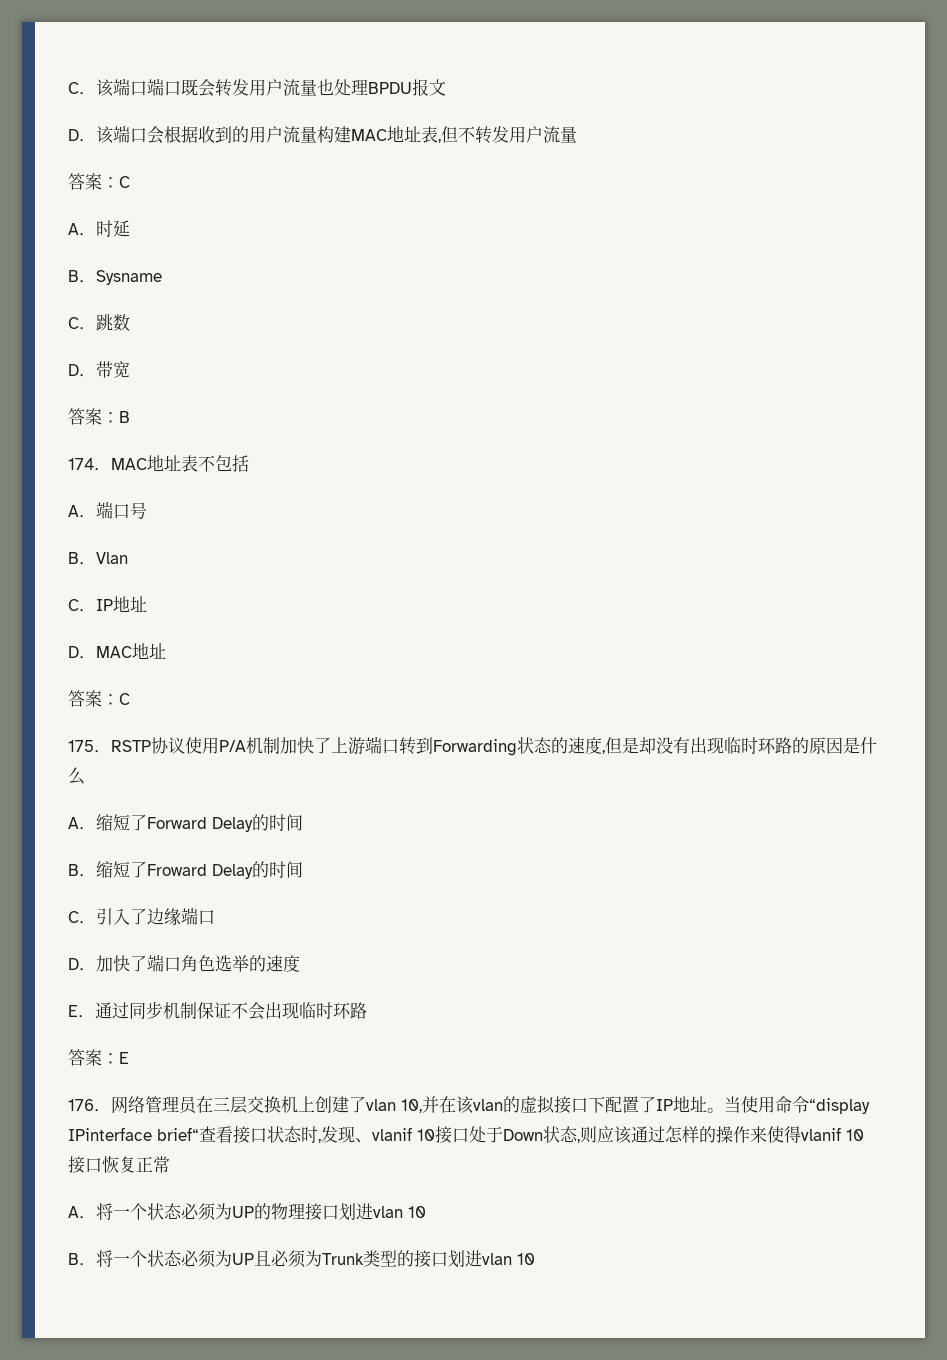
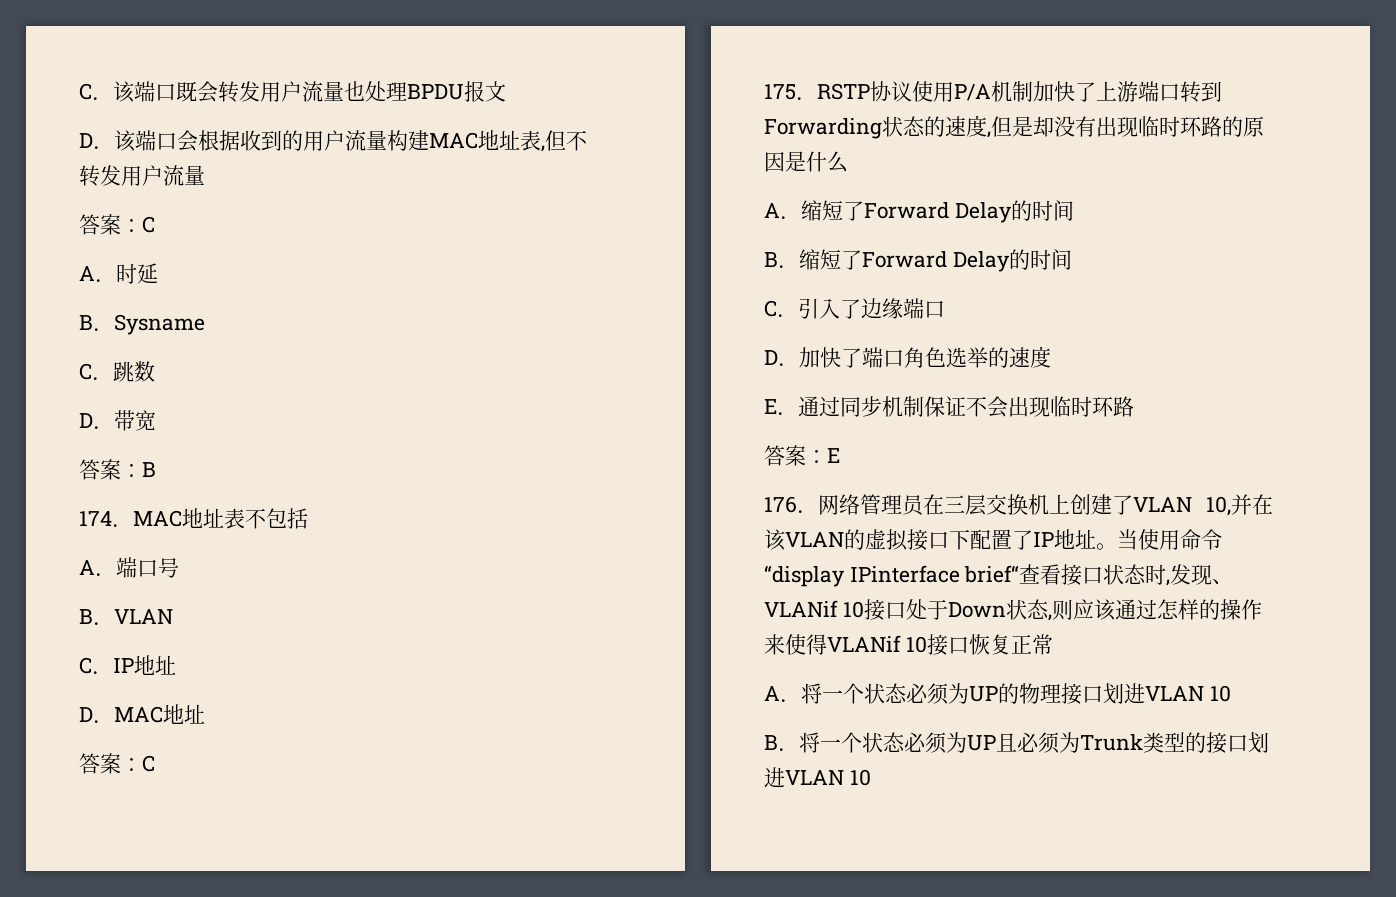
- C．该端口端口既会转发用户流量也处理BPDU报文
+ C．该端口既会转发用户流量也处理BPDU报文
- B．Vlan
+ B．VLAN
- B．缩短了Froward Delay的时间
+ B．缩短了Forward Delay的时间
- 176．网络管理员在三层交换机上创建了vlan 10,并在该vlan的虚拟接口下配置了IP地址。
+ 176．网络管理员在三层交换机上创建了VLAN 10,并在该VLAN的虚拟接口下配置了IP地址。
- 当使用命令“display IPinterface brief“查看接口状态时,发现、vlanif 10接口处于Down状态,则应该通过怎样的操作来使得vlanif 10接口恢复正常
+ 当使用命令“display IPinterface brief“查看接口状态时,发现、VLANif 10接口处于Down状态,则应该通过怎样的操作来使得VLANif 10接口恢复正常
- A．将一个状态必须为UP的物理接口划进vlan 10
+ A．将一个状态必须为UP的物理接口划进VLAN 10
- B．将一个状态必须为UP且必须为Trunk类型的接口划进vlan 10
+ B．将一个状态必须为UP且必须为Trunk类型的接口划进VLAN 10

